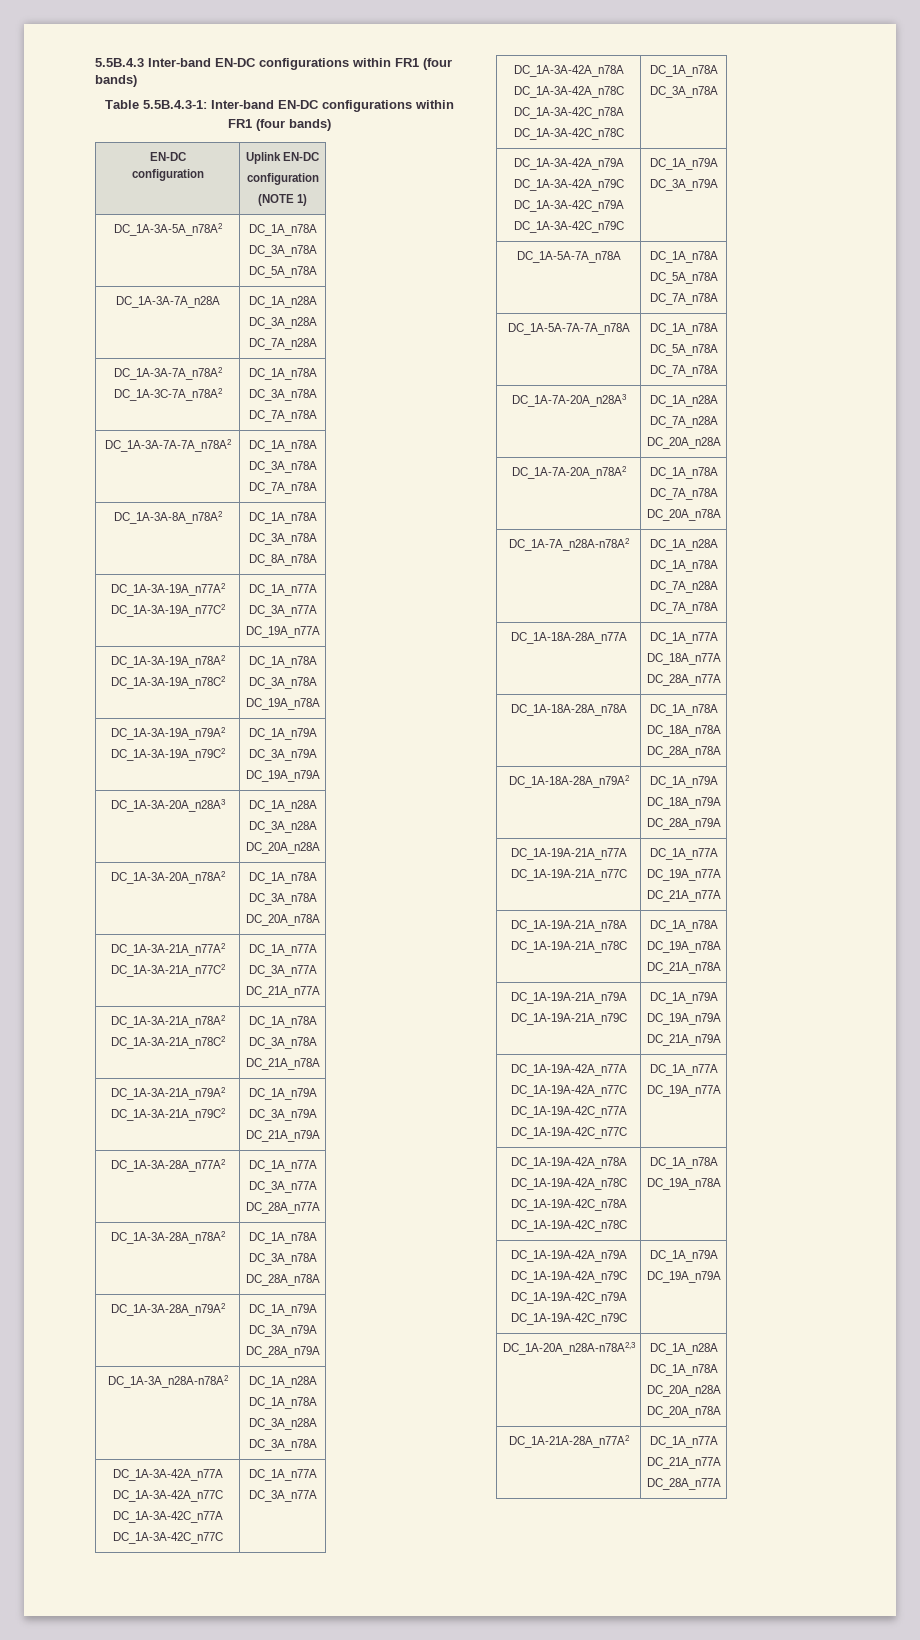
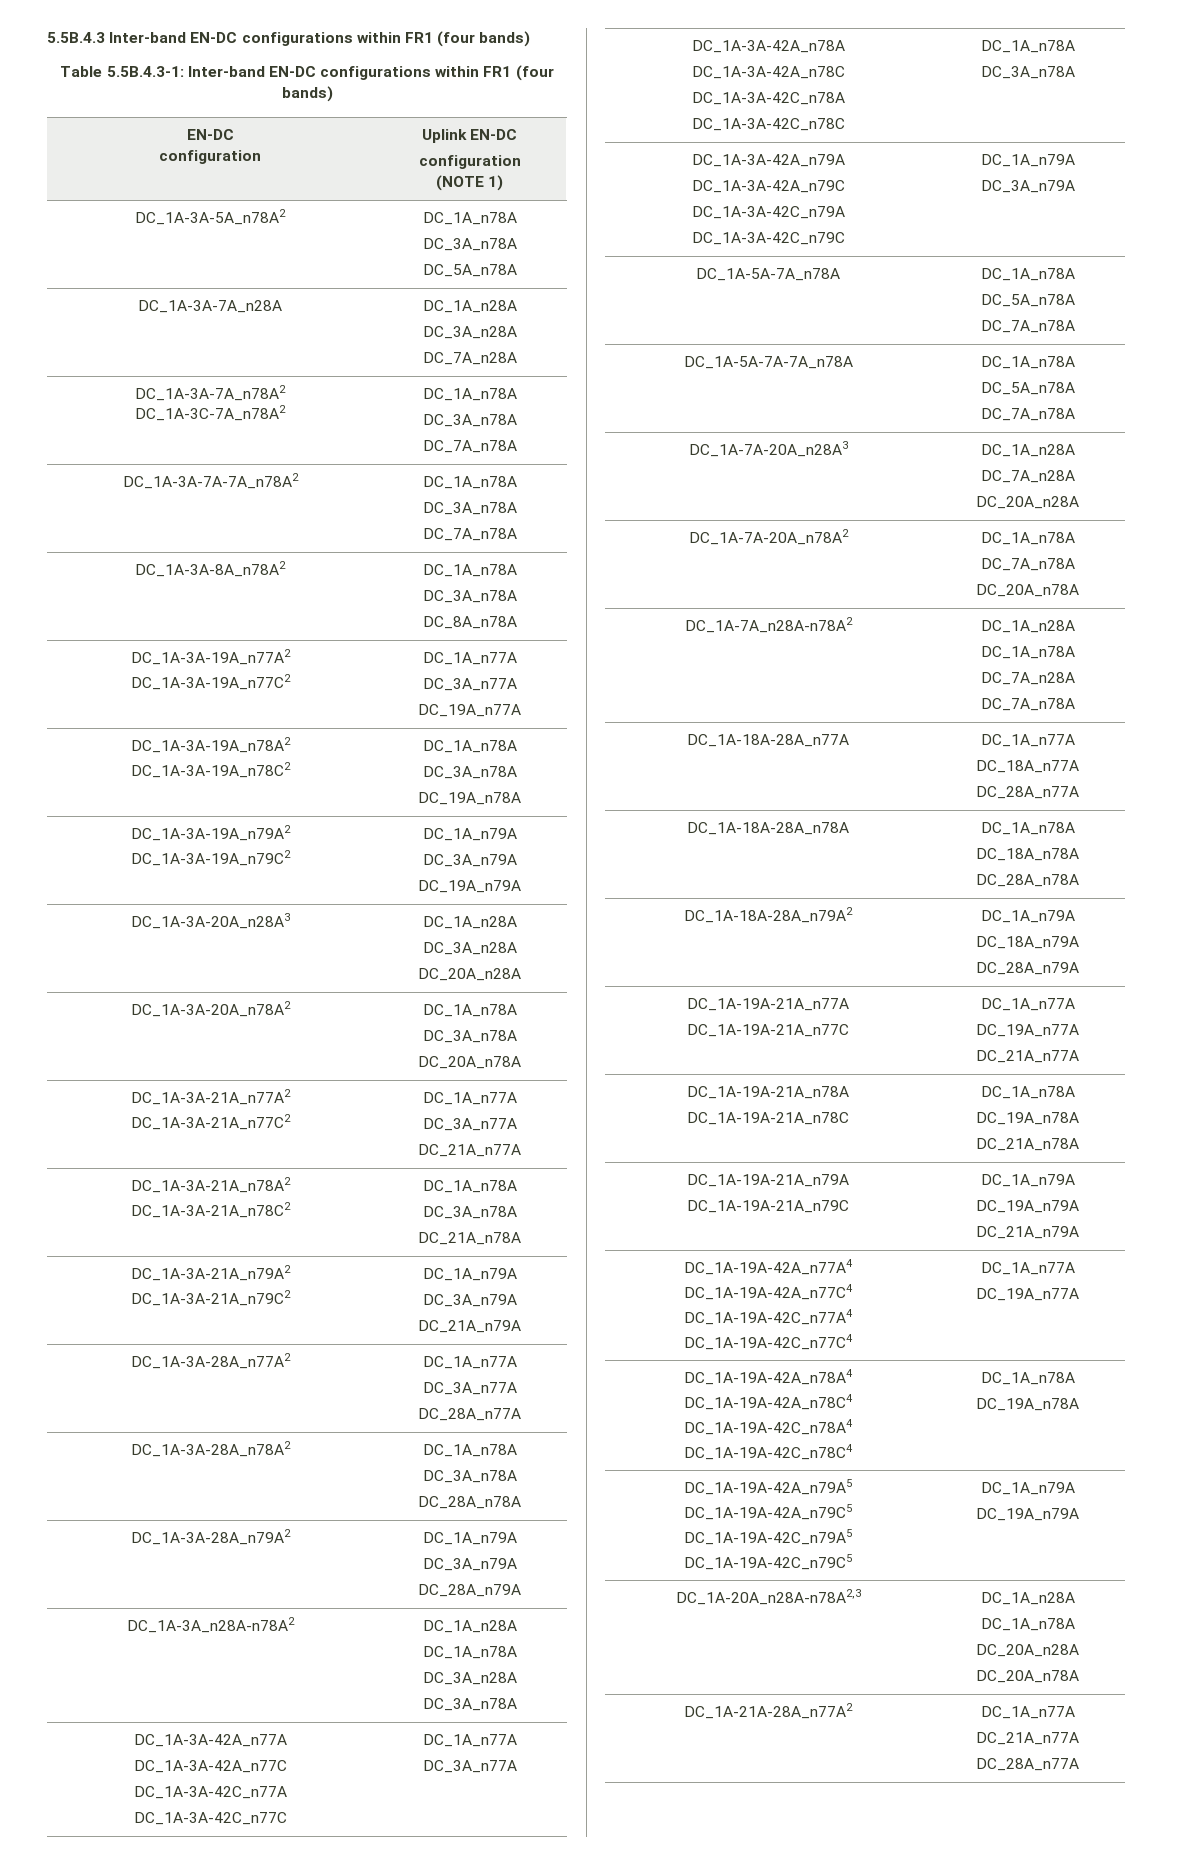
- DC_1A-19A-42A_n77A
- DC_1A-19A-42A_n77C
- DC_1A-19A-42C_n77A
- DC_1A-19A-42C_n77C | DC_1A_n77A
+ DC_1A-19A-42A_n77A4
+ DC_1A-19A-42A_n77C4
+ DC_1A-19A-42C_n77A4
+ DC_1A-19A-42C_n77C4 | DC_1A_n77A
  DC_19A_n77A
- DC_1A-19A-42A_n78A
- DC_1A-19A-42A_n78C
- DC_1A-19A-42C_n78A
- DC_1A-19A-42C_n78C | DC_1A_n78A
+ DC_1A-19A-42A_n78A4
+ DC_1A-19A-42A_n78C4
+ DC_1A-19A-42C_n78A4
+ DC_1A-19A-42C_n78C4 | DC_1A_n78A
  DC_19A_n78A
- DC_1A-19A-42A_n79A
- DC_1A-19A-42A_n79C
- DC_1A-19A-42C_n79A
- DC_1A-19A-42C_n79C | DC_1A_n79A
+ DC_1A-19A-42A_n79A5
+ DC_1A-19A-42A_n79C5
+ DC_1A-19A-42C_n79A5
+ DC_1A-19A-42C_n79C5 | DC_1A_n79A

